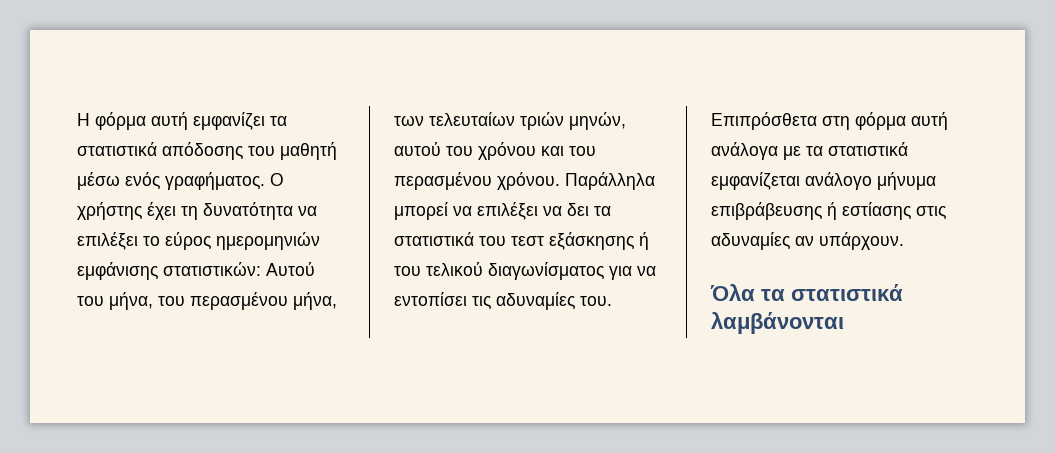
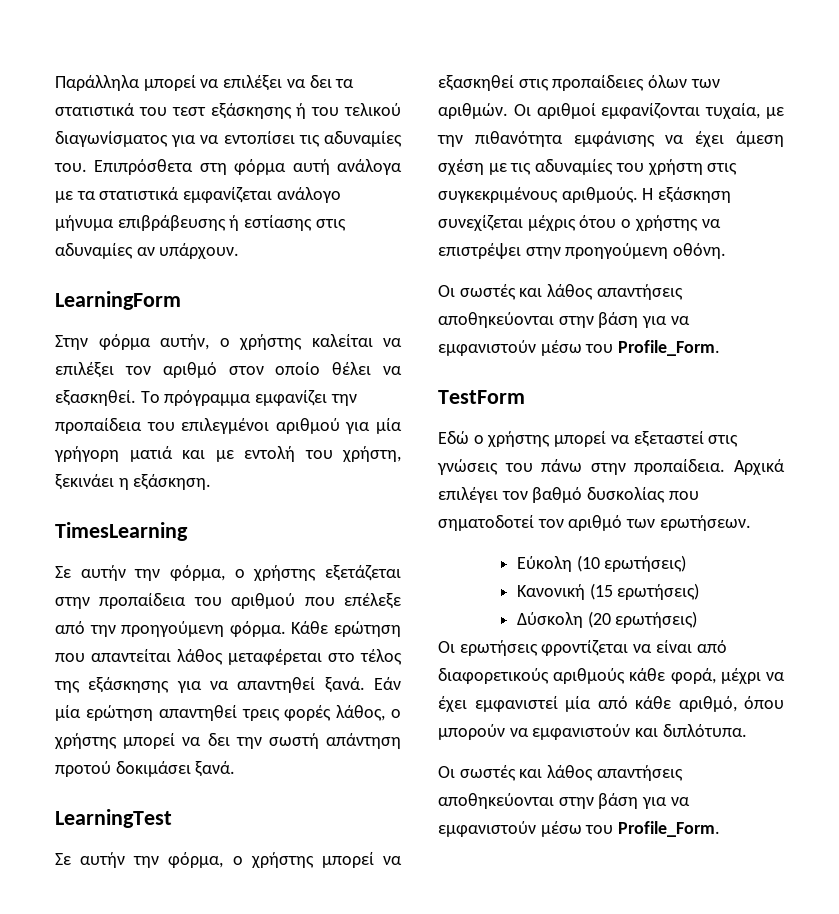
- Η φόρμα αυτή εμφανίζει τα στατιστικά απόδοσης του μαθητή μέσω ενός γραφήματος. Ο χρήστης έχει τη δυνατότητα να επιλέξει το εύρος ημερομηνιών εμφάνισης στατιστικών: Αυτού του μήνα, του περασμένου μήνα, των τελευταίων τριών μηνών, αυτού του χρόνου και του περασμένου χρόνου.
- Όλα τα στατιστικά λαμβάνονται
+ LearningForm
+ Στην φόρμα αυτήν, ο χρήστης καλείται να επιλέξει τον αριθμό στον οποίο θέλει να εξασκηθεί. Το πρόγραμμα εμφανίζει την προπαίδεια του επιλεγμένοι αριθμού για μία γρήγορη ματιά και με εντολή του χρήστη, ξεκινάει η εξάσκηση.
+ TimesLearning
+ Σε αυτήν την φόρμα, ο χρήστης εξετάζεται στην προπαίδεια του αριθμού που επέλεξε από την προηγούμενη φόρμα. Κάθε ερώτηση που απαντείται λάθος μεταφέρεται στο τέλος της εξάσκησης για να απαντηθεί ξανά. Εάν μία ερώτηση απαντηθεί τρεις φορές λάθος, ο χρήστης μπορεί να δει την σωστή απάντηση προτού δοκιμάσει ξανά.
+ LearningTest
+ Σε αυτήν την φόρμα, ο χρήστης μπορεί να εξασκηθεί στις προπαίδειες όλων των αριθμών. Οι αριθμοί εμφανίζονται τυχαία, με την πιθανότητα εμφάνισης να έχει άμεση σχέση με τις αδυναμίες του χρήστη στις συγκεκριμένους αριθμούς. Η εξάσκηση συνεχίζεται μέχρις ότου ο χρήστης να επιστρέψει στην προηγούμενη οθόνη.
+ Οι σωστές και λάθος απαντήσεις αποθηκεύονται στην βάση για να εμφανιστούν μέσω του Profile_Form.
+ TestForm
+ Εδώ ο χρήστης μπορεί να εξεταστεί στις γνώσεις του πάνω στην προπαίδεια. Αρχικά επιλέγει τον βαθμό δυσκολίας που σηματοδοτεί τον αριθμό των ερωτήσεων.
+ Εύκολη (10 ερωτήσεις)
+ Κανονική (15 ερωτήσεις)
+ Δύσκολη (20 ερωτήσεις)
+ Οι ερωτήσεις φροντίζεται να είναι από διαφορετικούς αριθμούς κάθε φορά, μέχρι να έχει εμφανιστεί μία από κάθε αριθμό, όπου μπορούν να εμφανιστούν και διπλότυπα.
+ Οι σωστές και λάθος απαντήσεις αποθηκεύονται στην βάση για να εμφανιστούν μέσω του Profile_Form.

